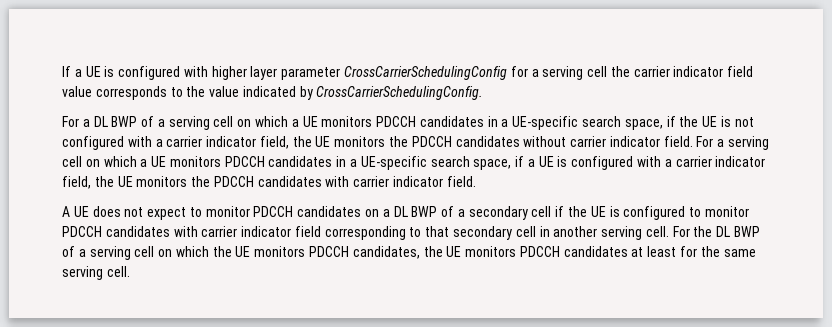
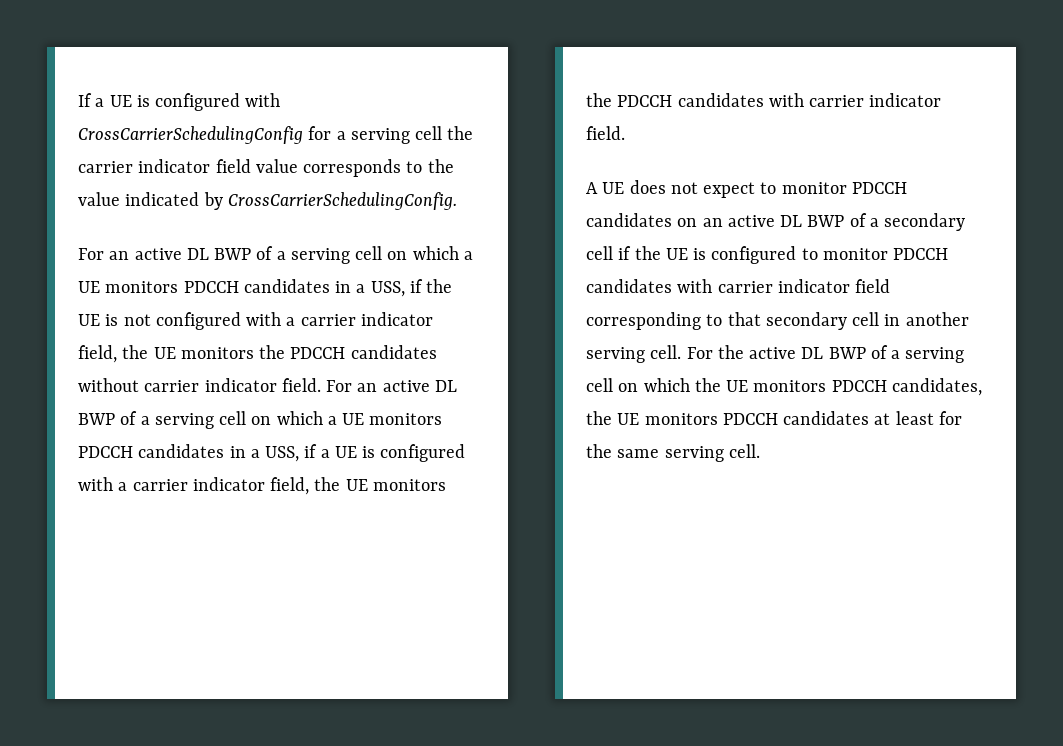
- If a UE is configured with higher layer parameter CrossCarrierSchedulingConfig for a serving cell the carrier indicator field value corresponds to the value indicated by CrossCarrierSchedulingConfig.
+ If a UE is configured with CrossCarrierSchedulingConfig for a serving cell the carrier indicator field value corresponds to the value indicated by CrossCarrierSchedulingConfig.
- For a DL BWP of a serving cell on which a UE monitors PDCCH candidates in a UE-specific search space, if the UE is not configured with a carrier indicator field, the UE monitors the PDCCH candidates without carrier indicator field.
+ For an active DL BWP of a serving cell on which a UE monitors PDCCH candidates in a USS, if the UE is not configured with a carrier indicator field, the UE monitors the PDCCH candidates without carrier indicator field.
- For a serving cell on which a UE monitors PDCCH candidates in a UE-specific search space, if a UE is configured with a carrier indicator field, the UE monitors the PDCCH candidates with carrier indicator field.
+ For an active DL BWP of a serving cell on which a UE monitors PDCCH candidates in a USS, if a UE is configured with a carrier indicator field, the UE monitors the PDCCH candidates with carrier indicator field.
- A UE does not expect to monitor PDCCH candidates on a DL BWP of a secondary cell if the UE is configured to monitor PDCCH candidates with carrier indicator field corresponding to that secondary cell in another serving cell.
+ A UE does not expect to monitor PDCCH candidates on an active DL BWP of a secondary cell if the UE is configured to monitor PDCCH candidates with carrier indicator field corresponding to that secondary cell in another serving cell.
- For the DL BWP of a serving cell on which the UE monitors PDCCH candidates, the UE monitors PDCCH candidates at least for the same serving cell.
+ For the active DL BWP of a serving cell on which the UE monitors PDCCH candidates, the UE monitors PDCCH candidates at least for the same serving cell.

